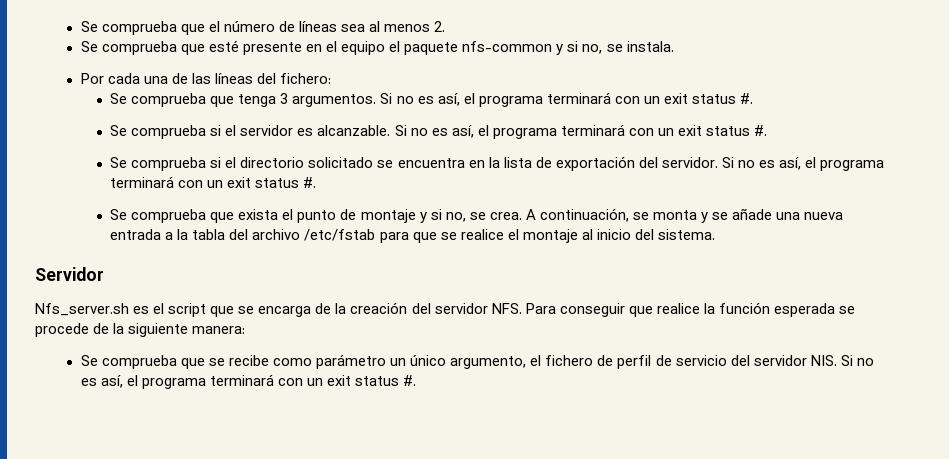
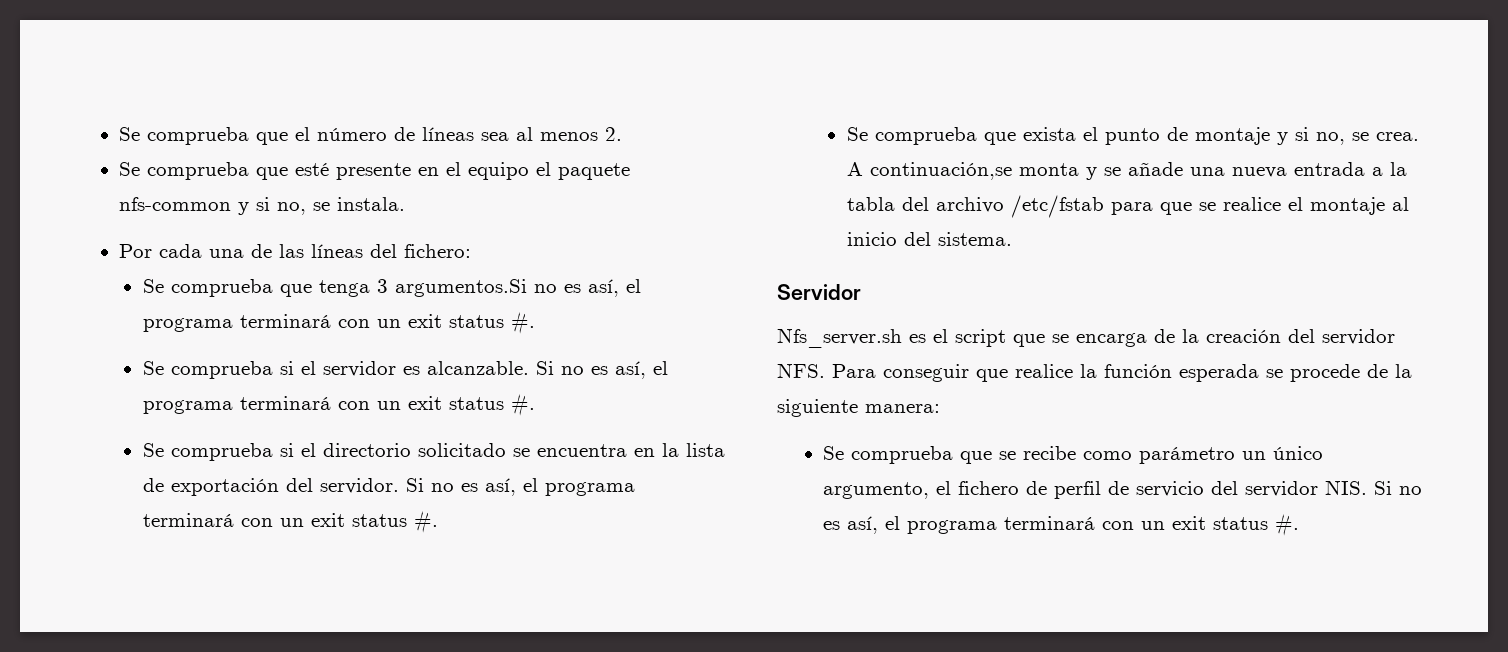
- Se comprueba que tenga 3 argumentos. Si no es así, el programa terminará con un exit status #.
+ Se comprueba que tenga 3 argumentos.Si no es así, el programa terminará con un exit status #.
- A continuación, se monta y se añade una nueva entrada a la tabla del archivo /etc/fstab para que se realice el montaje al inicio del sistema.
+ A continuación,se monta y se añade una nueva entrada a la tabla del archivo /etc/fstab para que se realice el montaje al inicio del sistema.

